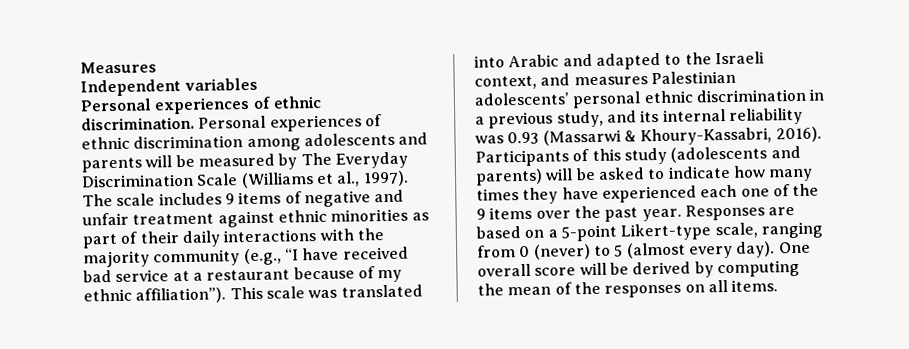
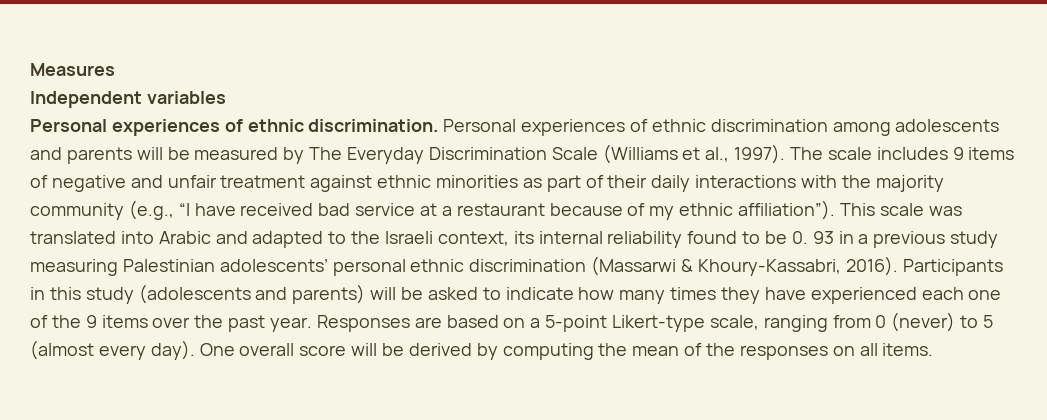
- This scale was translated into Arabic and adapted to the Israeli context, and measures Palestinian adolescents’ personal ethnic discrimination in a previous study, and its internal reliability was 0.93 (Massarwi & Khoury-Kassabri, 2016).
+ This scale was translated into Arabic and adapted to the Israeli context, its internal reliability found to be 0. 93 in a previous study measuring Palestinian adolescents’ personal ethnic discrimination (Massarwi & Khoury-Kassabri, 2016).
- Participants of this study (adolescents and parents) will be asked to indicate how many times they have experienced each one of the 9 items over the past year.
+ Participants in this study (adolescents and parents) will be asked to indicate how many times they have experienced each one of the 9 items over the past year.

